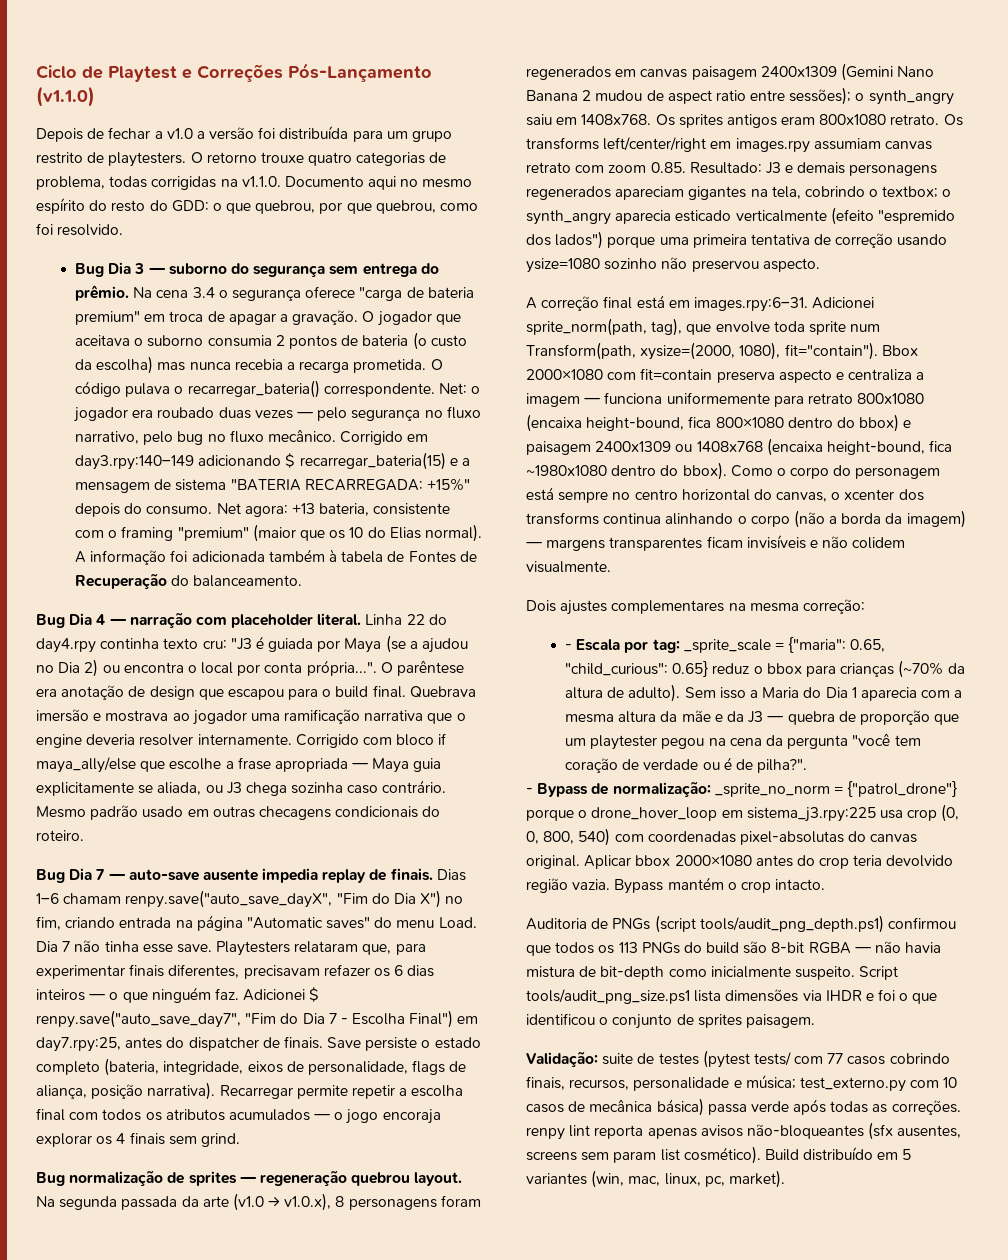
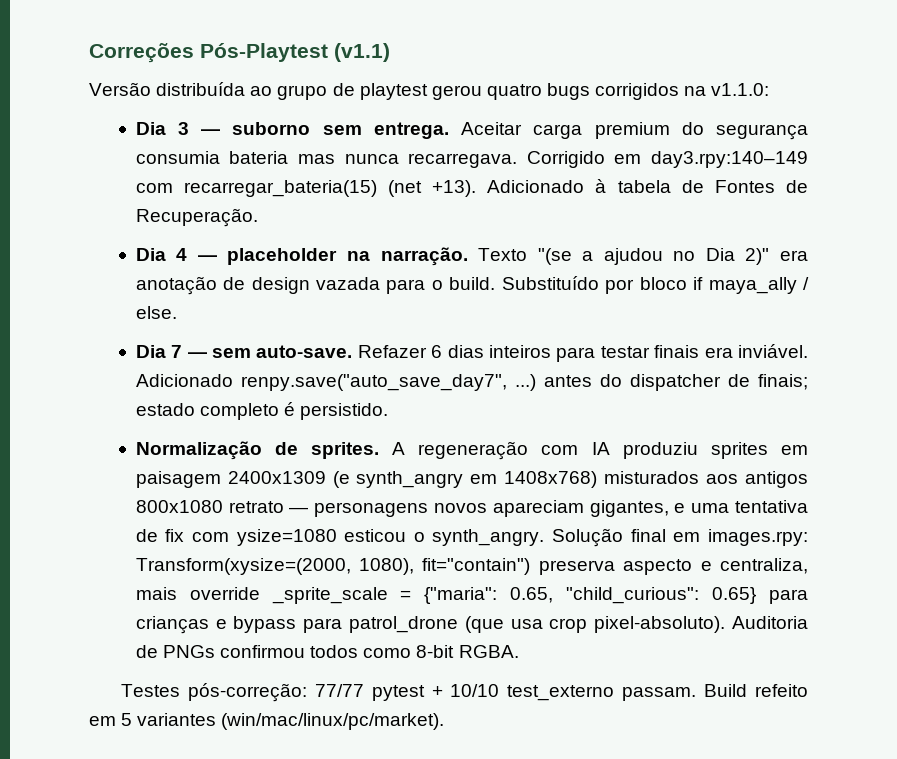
- Ciclo de Playtest e Correções Pós-Lançamento (v1.1.0)
- Depois de fechar a v1.0 a versão foi distribuída para um grupo restrito de playtesters. O retorno trouxe quatro categorias de problema, todas corrigidas na v1.1.0. Documento aqui no mesmo espírito do resto do GDD: o que quebrou, por que quebrou, como foi resolvido.
- Bug Dia 3 — suborno do segurança sem entrega do prêmio. Na cena 3.4 o segurança oferece "carga de bateria premium" em troca de apagar a gravação. O jogador que aceitava o suborno consumia 2 pontos de bateria (o custo da escolha) mas nunca recebia a recarga prometida. O código pulava o recarregar_bateria() correspondente. Net: o jogador era roubado duas vezes — pelo segurança no fluxo narrativo, pelo bug no fluxo mecânico. Corrigido em day3.rpy:140–149 adicionando $ recarregar_bateria(15) e a mensagem de sistema "BATERIA RECARREGADA: +15%" depois do consumo. Net agora: +13 bateria, consistente com o framing "premium" (maior que os 10 do Elias normal). A informação foi adicionada também à tabela de Fontes de Recuperação do balanceamento.
- Bug Dia 4 — narração com placeholder literal. Linha 22 do day4.rpy continha texto cru: "J3 é guiada por Maya (se a ajudou no Dia 2) ou encontra o local por conta própria...". O parêntese era anotação de design que escapou para o build final. Quebrava imersão e mostrava ao jogador uma ramificação narrativa que o engine deveria resolver internamente. Corrigido com bloco if maya_ally/else que escolhe a frase apropriada — Maya guia explicitamente se aliada, ou J3 chega sozinha caso contrário. Mesmo padrão usado em outras checagens condicionais do roteiro.
- Bug Dia 7 — auto-save ausente impedia replay de finais. Dias 1–6 chamam renpy.save("auto_save_dayX", "Fim do Dia X") no fim, criando entrada na página "Automatic saves" do menu Load. Dia 7 não tinha esse save. Playtesters relataram que, para experimentar finais diferentes, precisavam refazer os 6 dias inteiros — o que ninguém faz. Adicionei $ renpy.save("auto_save_day7", "Fim do Dia 7 - Escolha Final") em day7.rpy:25, antes do dispatcher de finais. Save persiste o estado completo (bateria, integridade, eixos de personalidade, flags de aliança, posição narrativa). Recarregar permite repetir a escolha final com todos os atributos acumulados — o jogo encoraja explorar os 4 finais sem grind.
- Bug normalização de sprites — regeneração quebrou layout. Na segunda passada da arte (v1.0 → v1.0.x), 8 personagens foram regenerados em canvas paisagem 2400x1309 (Gemini Nano Banana 2 mudou de aspect ratio entre sessões); o synth_angry saiu em 1408x768. Os sprites antigos eram 800x1080 retrato. Os transforms left/center/right em images.rpy assumiam canvas retrato com zoom 0.85. Resultado: J3 e demais personagens regenerados apareciam gigantes na tela, cobrindo o textbox; o synth_angry aparecia esticado verticalmente (efeito "espremido dos lados") porque uma primeira tentativa de correção usando ysize=1080 sozinho não preservou aspecto.
- A correção final está em images.rpy:6–31. Adicionei sprite_norm(path, tag), que envolve toda sprite num Transform(path, xysize=(2000, 1080), fit="contain"). Bbox 2000×1080 com fit=contain preserva aspecto e centraliza a imagem — funciona uniformemente para retrato 800x1080 (encaixa height-bound, fica 800×1080 dentro do bbox) e paisagem 2400x1309 ou 1408x768 (encaixa height-bound, fica ~1980x1080 dentro do bbox). Como o corpo do personagem está sempre no centro horizontal do canvas, o xcenter dos transforms continua alinhando o corpo (não a borda da imagem) — margens transparentes ficam invisíveis e não colidem visualmente.
- Dois ajustes complementares na mesma correção:
- - Escala por tag: _sprite_scale = {"maria": 0.65, "child_curious": 0.65} reduz o bbox para crianças (~70% da altura de adulto). Sem isso a Maria do Dia 1 aparecia com a mesma altura da mãe e da J3 — quebra de proporção que um playtester pegou na cena da pergunta "você tem coração de verdade ou é de pilha?".
- - Bypass de normalização: _sprite_no_norm = {"patrol_drone"} porque o drone_hover_loop em sistema_j3.rpy:225 usa crop (0, 0, 800, 540) com coordenadas pixel-absolutas do canvas original. Aplicar bbox 2000×1080 antes do crop teria devolvido região vazia. Bypass mantém o crop intacto.
- Auditoria de PNGs (script tools/audit_png_depth.ps1) confirmou que todos os 113 PNGs do build são 8-bit RGBA — não havia mistura de bit-depth como inicialmente suspeito. Script tools/audit_png_size.ps1 lista dimensões via IHDR e foi o que identificou o conjunto de sprites paisagem.
- Validação: suite de testes (pytest tests/ com 77 casos cobrindo finais, recursos, personalidade e música; test_externo.py com 10 casos de mecânica básica) passa verde após todas as correções. renpy lint reporta apenas avisos não-bloqueantes (sfx ausentes, screens sem param list cosmético). Build distribuído em 5 variantes (win, mac, linux, pc, market).
+ Correções Pós-Playtest (v1.1)
+ Versão distribuída ao grupo de playtest gerou quatro bugs corrigidos na v1.1.0:
+ Dia 3 — suborno sem entrega. Aceitar carga premium do segurança consumia bateria mas nunca recarregava. Corrigido em day3.rpy:140–149 com recarregar_bateria(15) (net +13). Adicionado à tabela de Fontes de Recuperação.
+ Dia 4 — placeholder na narração. Texto "(se a ajudou no Dia 2)" era anotação de design vazada para o build. Substituído por bloco if maya_ally / else.
+ Dia 7 — sem auto-save. Refazer 6 dias inteiros para testar finais era inviável. Adicionado renpy.save("auto_save_day7", ...) antes do dispatcher de finais; estado completo é persistido.
+ Normalização de sprites. A regeneração com IA produziu sprites em paisagem 2400x1309 (e synth_angry em 1408x768) misturados aos antigos 800x1080 retrato — personagens novos apareciam gigantes, e uma tentativa de fix com ysize=1080 esticou o synth_angry. Solução final em images.rpy: Transform(xysize=(2000, 1080), fit="contain") preserva aspecto e centraliza, mais override _sprite_scale = {"maria": 0.65, "child_curious": 0.65} para crianças e bypass para patrol_drone (que usa crop pixel-absoluto). Auditoria de PNGs confirmou todos como 8-bit RGBA.
+ Testes pós-correção: 77/77 pytest + 10/10 test_externo passam. Build refeito em 5 variantes (win/mac/linux/pc/market).

